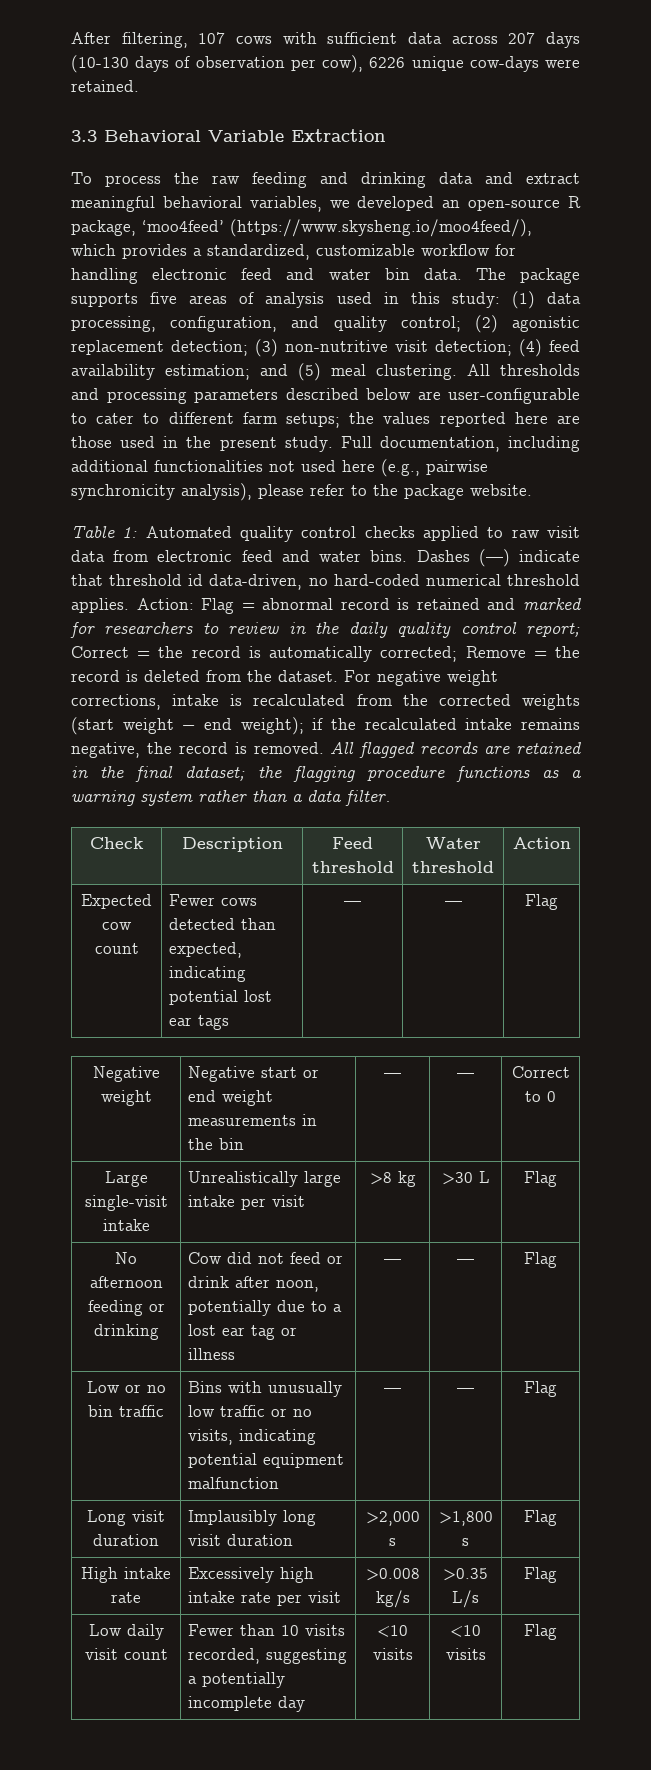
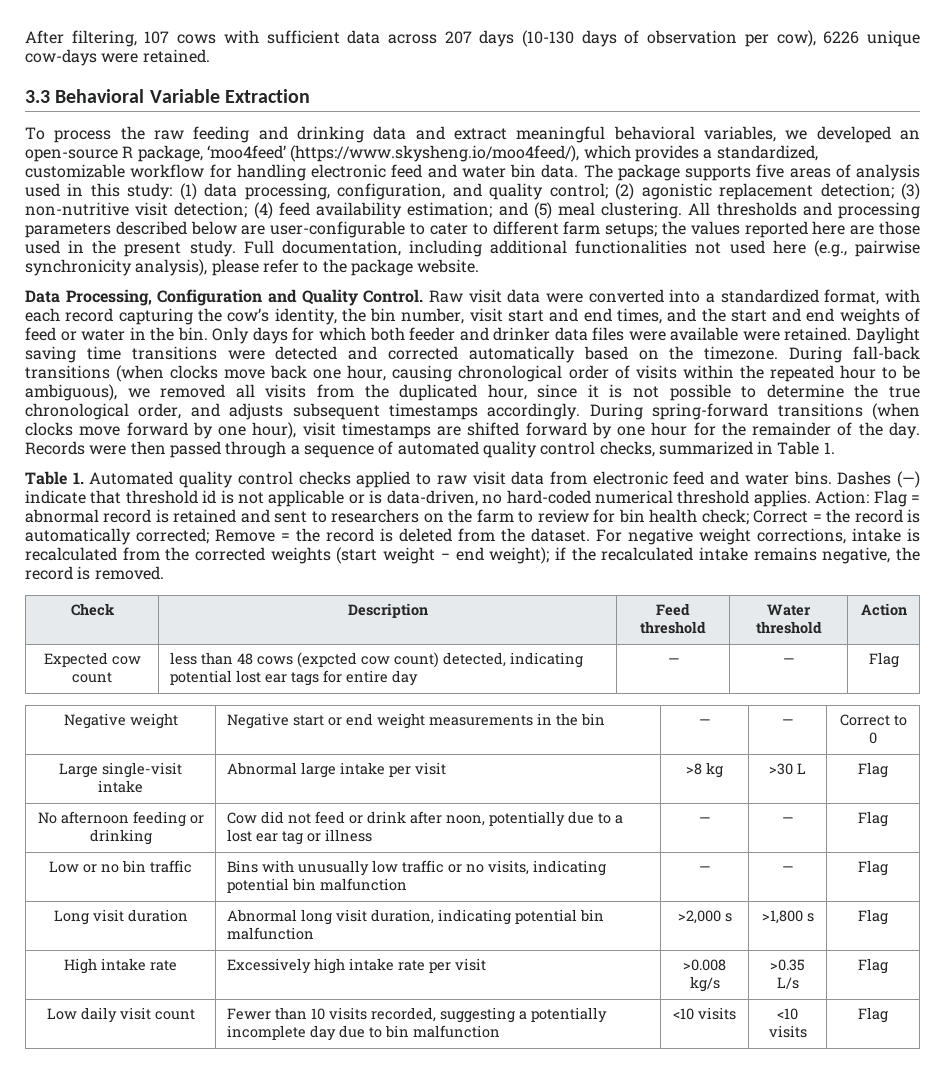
- Table 1: Automated quality control checks applied to raw visit data from electronic feed and water bins.
+ Data Processing, Configuration and Quality Control. Raw visit data were converted into a standardized format, with each record capturing the cow’s identity, the bin number, visit start and end times, and the start and end weights of feed or water in the bin. Only days for which both feeder and drinker data files were available were retained. Daylight saving time transitions were detected and corrected automatically based on the timezone. During fall-back transitions (when clocks move back one hour, causing chronological order of visits within the repeated hour to be ambiguous), we removed all visits from the duplicated hour, since it is not possible to determine the true chronological order, and adjusts subsequent timestamps accordingly. During spring-forward transitions (when clocks move forward by one hour), visit timestamps are shifted forward by one hour for the remainder of the day. Records were then passed through a sequence of automated quality control checks, summarized in Table 1.
+ Table 1. Automated quality control checks applied to raw visit data from electronic feed and water bins.
- Dashes (—) indicate that threshold id data-driven, no hard-coded numerical threshold applies.
+ Dashes (—) indicate that threshold id is not applicable or is data-driven, no hard-coded numerical threshold applies.
- Action: Flag = abnormal record is retained and marked for researchers to review in the daily quality control report; Correct = the record is automatically corrected; Remove = the record is deleted from the dataset.
+ Action: Flag = abnormal record is retained and sent to researchers on the farm to review for bin health check; Correct = the record is automatically corrected; Remove = the record is deleted from the dataset.
- All flagged records are retained in the final dataset; the flagging procedure functions as a warning system rather than a data filter.
- Expected cow count | Fewer cows detected than expected, indicating potential lost ear tags | — | — | Flag
+ Expected cow count | less than 48 cows (expcted cow count) detected, indicating potential lost ear tags for entire day | — | — | Flag
- Large single-visit intake | Unrealistically large intake per visit | >8 kg | >30 L | Flag
+ Large single-visit intake | Abnormal large intake per visit | >8 kg | >30 L | Flag
- Low or no bin traffic | Bins with unusually low traffic or no visits, indicating potential equipment malfunction | — | — | Flag
+ Low or no bin traffic | Bins with unusually low traffic or no visits, indicating potential bin malfunction | — | — | Flag
- Long visit duration | Implausibly long visit duration | >2,000 s | >1,800 s | Flag
+ Long visit duration | Abnormal long visit duration, indicating potential bin malfunction | >2,000 s | >1,800 s | Flag
- Low daily visit count | Fewer than 10 visits recorded, suggesting a potentially incomplete day | <10 visits | <10 visits | Flag
+ Low daily visit count | Fewer than 10 visits recorded, suggesting a potentially incomplete day due to bin malfunction | <10 visits | <10 visits | Flag

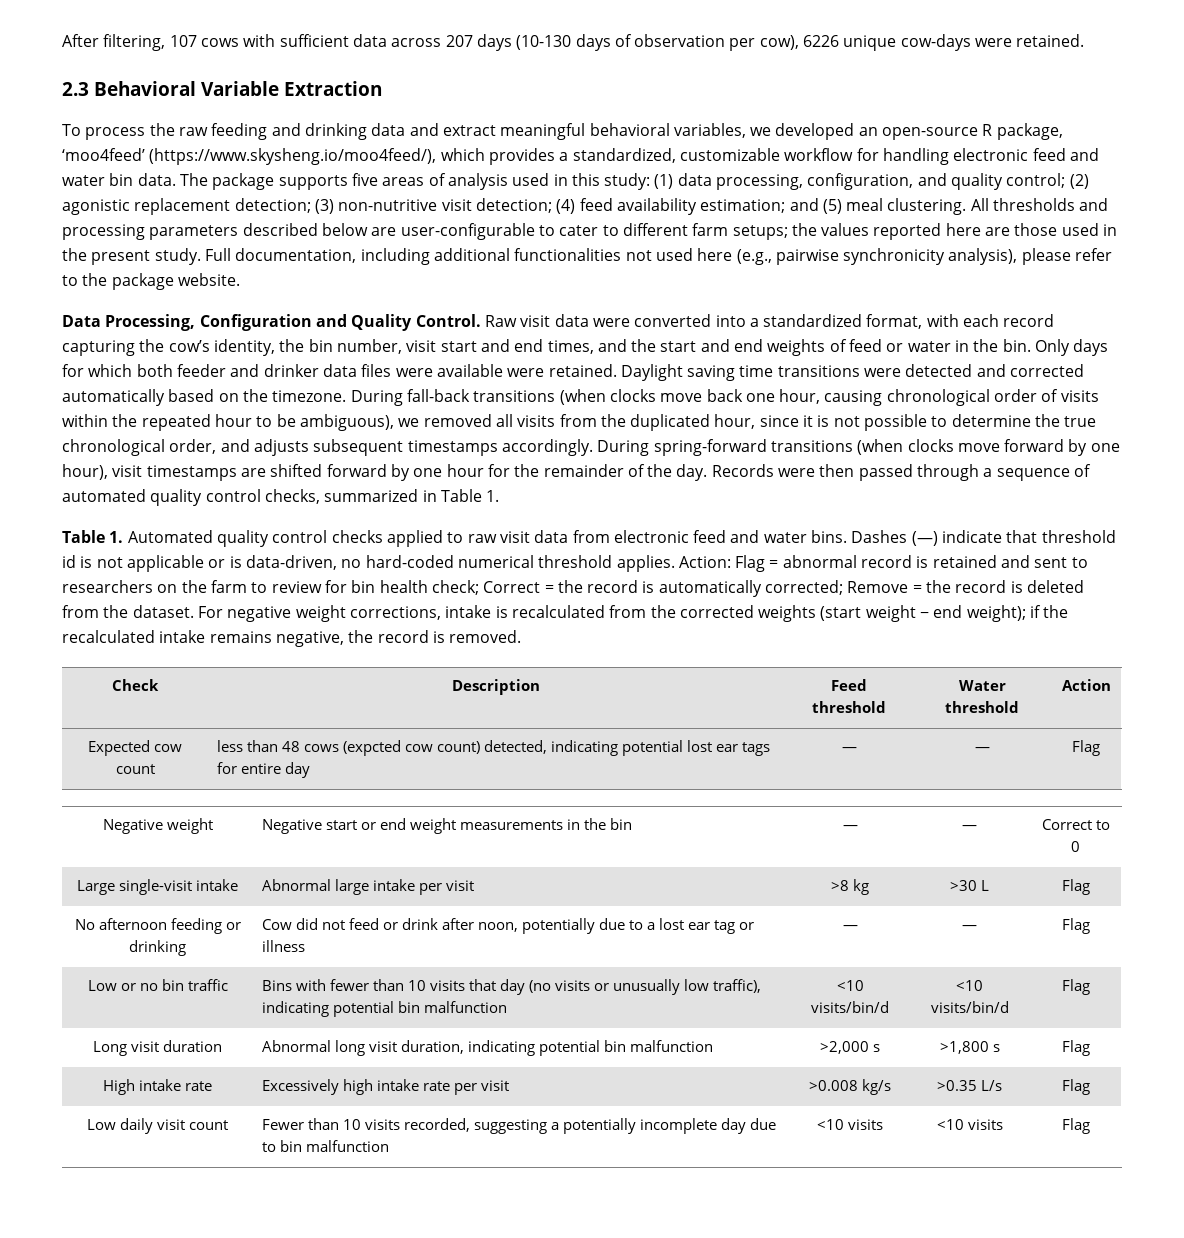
- 3.3 Behavioral Variable Extraction
+ 2.3 Behavioral Variable Extraction
- Low or no bin traffic | Bins with unusually low traffic or no visits, indicating potential bin malfunction | — | — | Flag
+ Low or no bin traffic | Bins with fewer than 10 visits that day (no visits or unusually low traffic), indicating potential bin malfunction | <10 visits/bin/d | <10 visits/bin/d | Flag

